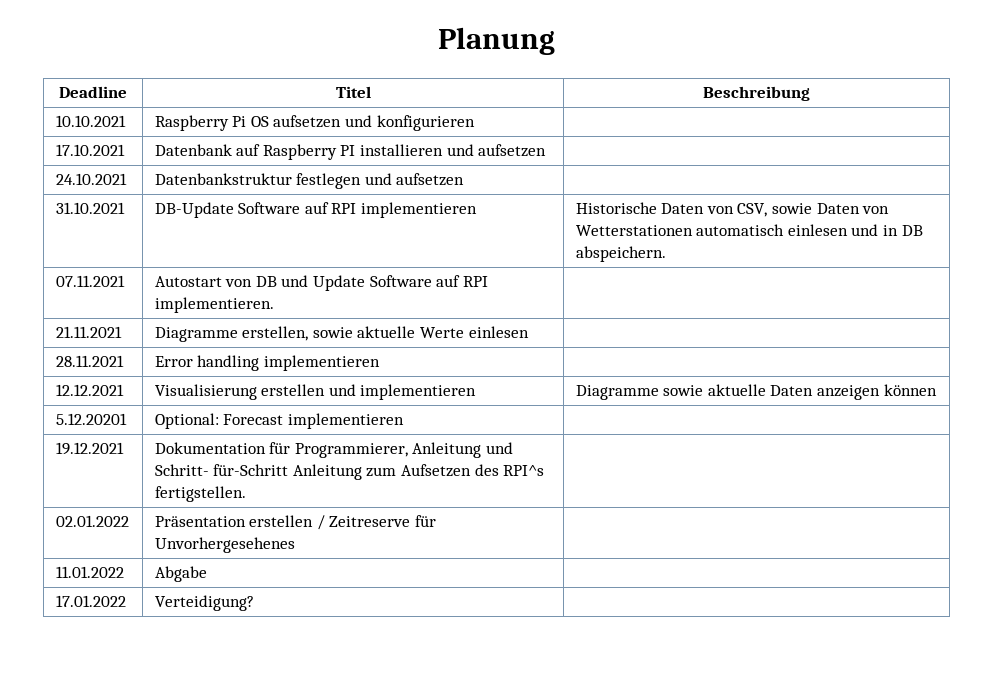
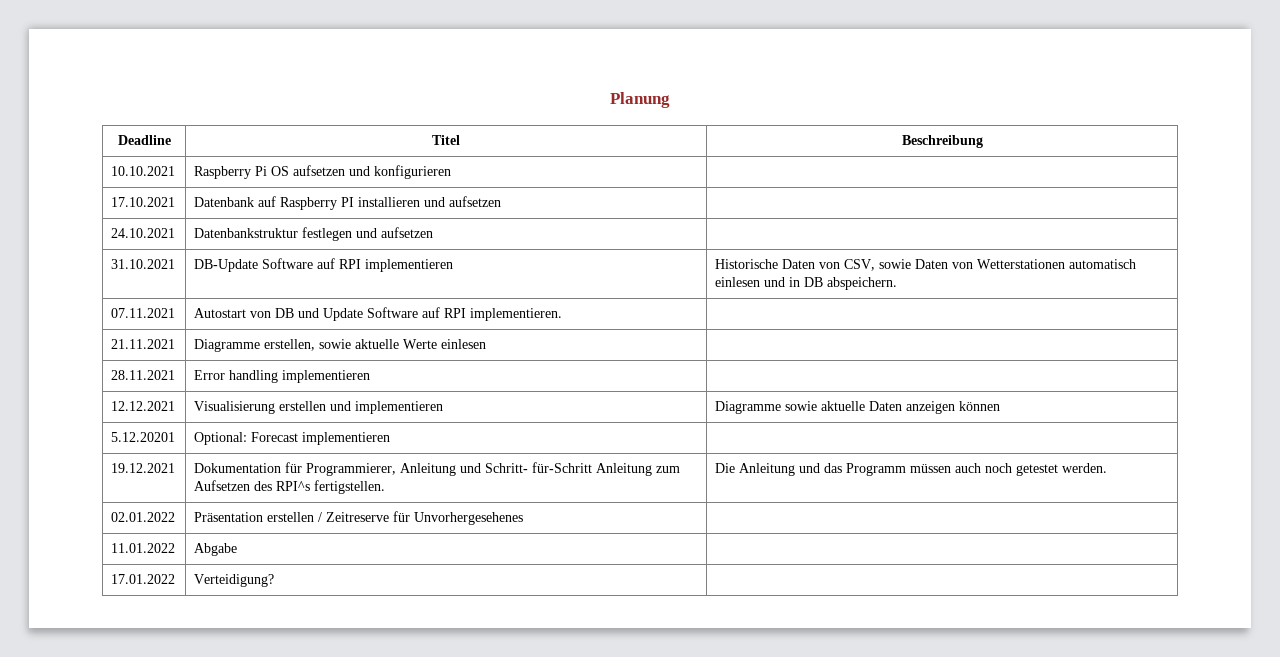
- 19.12.2021 | Dokumentation für Programmierer, Anleitung und Schritt- für-Schritt Anleitung zum Aufsetzen des RPI^s fertigstellen. |
+ 19.12.2021 | Dokumentation für Programmierer, Anleitung und Schritt- für-Schritt Anleitung zum Aufsetzen des RPI^s fertigstellen. | Die Anleitung und das Programm müssen auch noch getestet werden.

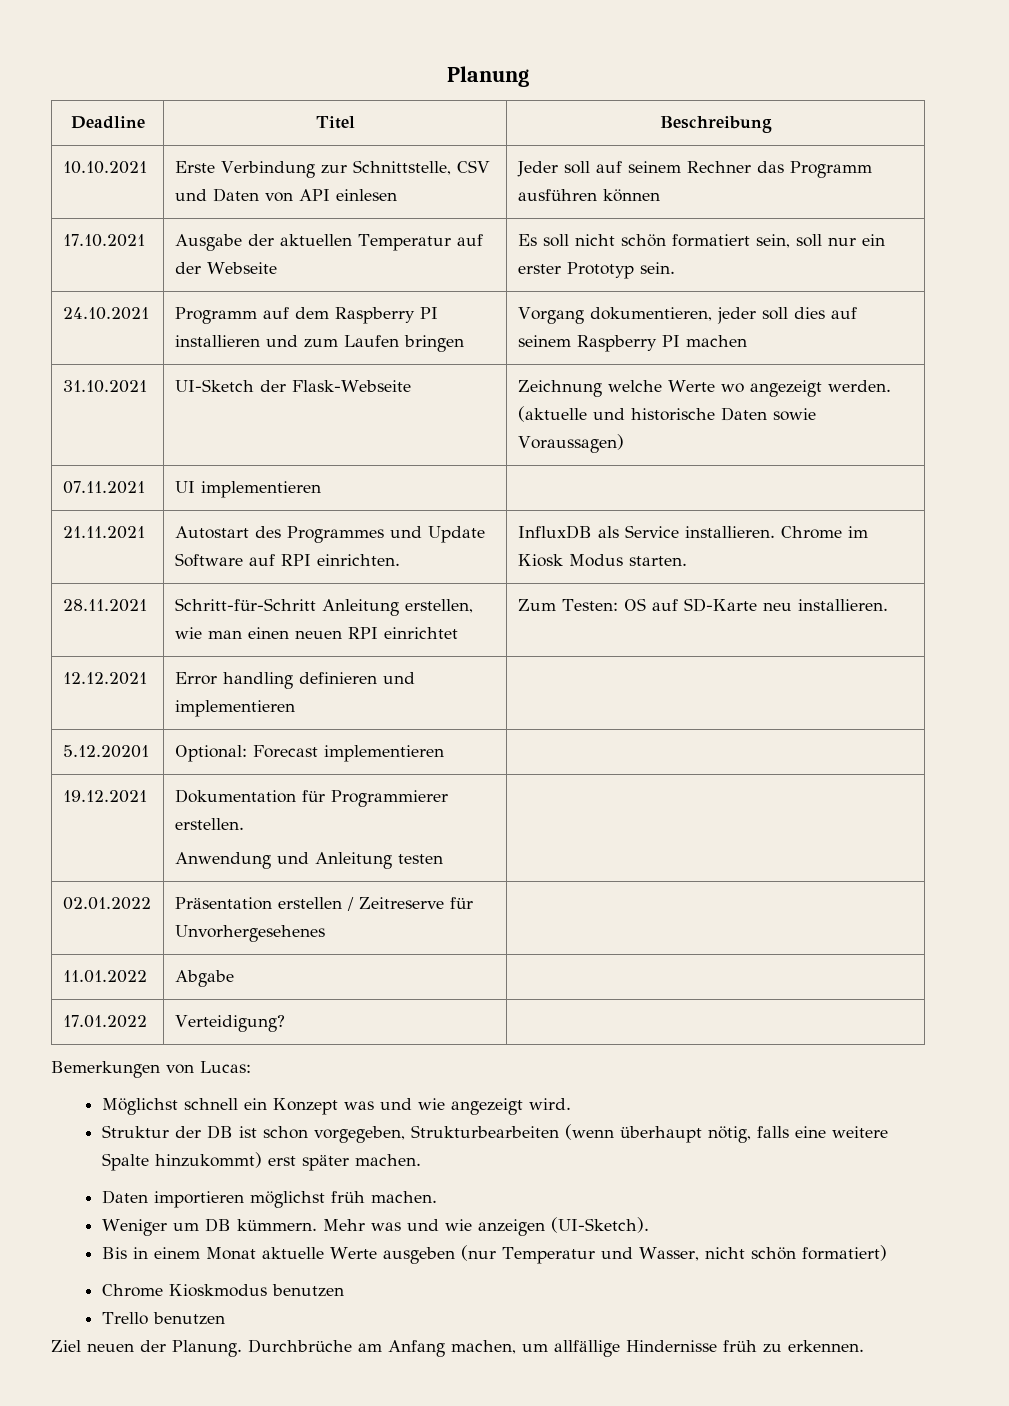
- 10.10.2021 | Raspberry Pi OS aufsetzen und konfigurieren |
- 17.10.2021 | Datenbank auf Raspberry PI installieren und aufsetzen |
- 24.10.2021 | Datenbankstruktur festlegen und aufsetzen |
- 31.10.2021 | DB-Update Software auf RPI implementieren | Historische Daten von CSV, sowie Daten von Wetterstationen automatisch einlesen und in DB abspeichern.
- 07.11.2021 | Autostart von DB und Update Software auf RPI implementieren. |
- 21.11.2021 | Diagramme erstellen, sowie aktuelle Werte einlesen |
- 28.11.2021 | Error handling implementieren |
- 12.12.2021 | Visualisierung erstellen und implementieren | Diagramme sowie aktuelle Daten anzeigen können
+ 10.10.2021 | Erste Verbindung zur Schnittstelle, CSV und Daten von API einlesen | Jeder soll auf seinem Rechner das Programm ausführen können
+ 17.10.2021 | Ausgabe der aktuellen Temperatur auf der Webseite | Es soll nicht schön formatiert sein, soll nur ein erster Prototyp sein.
+ 24.10.2021 | Programm auf dem Raspberry PI installieren und zum Laufen bringen | Vorgang dokumentieren, jeder soll dies auf seinem Raspberry PI machen
+ 31.10.2021 | UI-Sketch der Flask-Webseite | Zeichnung welche Werte wo angezeigt werden. (aktuelle und historische Daten sowie Voraussagen)
+ 07.11.2021 | UI implementieren |
+ 21.11.2021 | Autostart des Programmes und Update Software auf RPI einrichten. | InfluxDB als Service installieren. Chrome im Kiosk Modus starten.
+ 28.11.2021 | Schritt-für-Schritt Anleitung erstellen, wie man einen neuen RPI einrichtet | Zum Testen: OS auf SD-Karte neu installieren.
+ 12.12.2021 | Error handling definieren und implementieren |
- 19.12.2021 | Dokumentation für Programmierer, Anleitung und Schritt- für-Schritt Anleitung zum Aufsetzen des RPI^s fertigstellen. | Die Anleitung und das Programm müssen auch noch getestet werden.
+ 19.12.2021 | Dokumentation für Programmierer erstellen.
+ Anwendung und Anleitung testen |
+ Bemerkungen von Lucas:
+ Möglichst schnell ein Konzept was und wie angezeigt wird.
+ Struktur der DB ist schon vorgegeben, Strukturbearbeiten (wenn überhaupt nötig, falls eine weitere Spalte hinzukommt) erst später machen.
+ Daten importieren möglichst früh machen.
+ Weniger um DB kümmern. Mehr was und wie anzeigen (UI-Sketch).
+ Bis in einem Monat aktuelle Werte ausgeben (nur Temperatur und Wasser, nicht schön formatiert)
+ Chrome Kioskmodus benutzen
+ Trello benutzen
+ Ziel neuen der Planung. Durchbrüche am Anfang machen, um allfällige Hindernisse früh zu erkennen.

